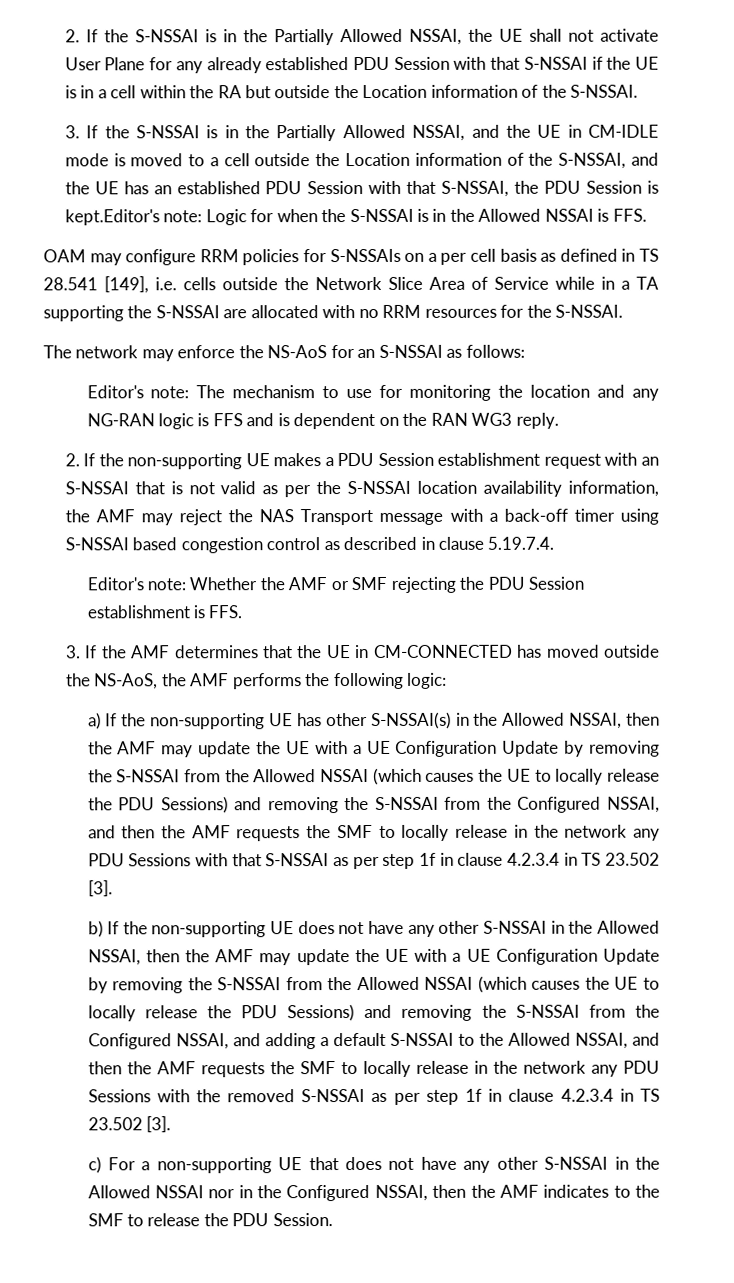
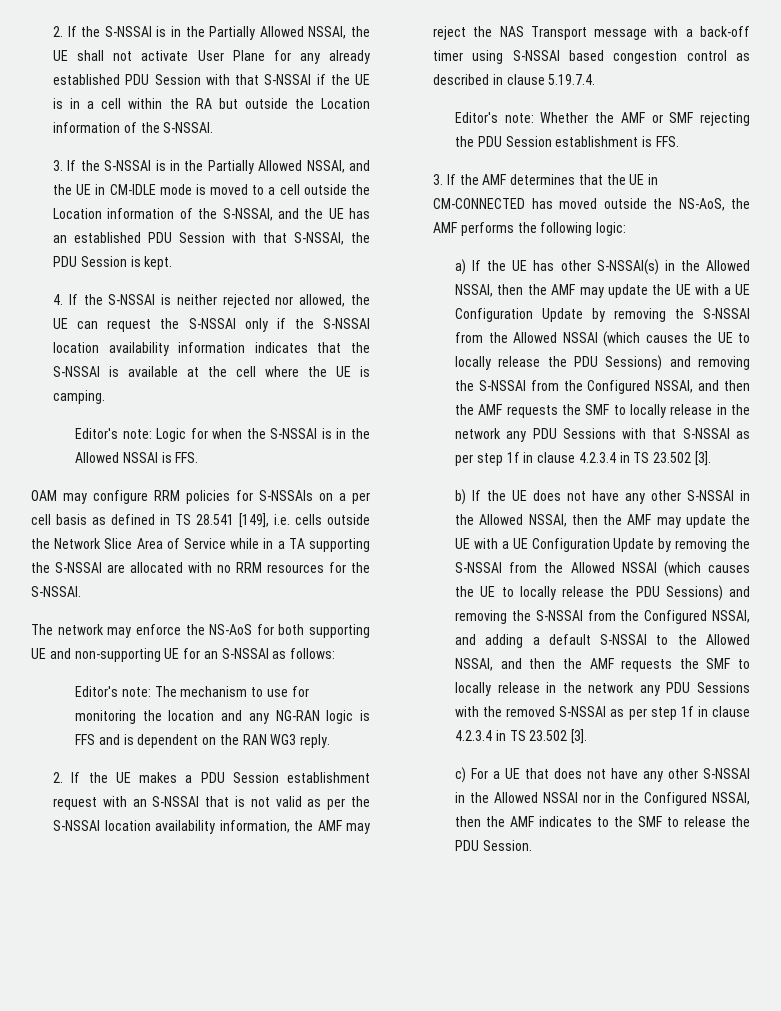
- 3. If the S-NSSAI is in the Partially Allowed NSSAI, and the UE in CM-IDLE mode is moved to a cell outside the Location information of the S-NSSAI, and the UE has an established PDU Session with that S-NSSAI, the PDU Session is kept.Editor's note: Logic for when the S-NSSAI is in the Allowed NSSAI is FFS.
+ 3. If the S-NSSAI is in the Partially Allowed NSSAI, and the UE in CM-IDLE mode is moved to a cell outside the Location information of the S-NSSAI, and the UE has an established PDU Session with that S-NSSAI, the PDU Session is kept.
+ 4. If the S-NSSAI is neither rejected nor allowed, the UE can request the S-NSSAI only if the S-NSSAI location availability information indicates that the S-NSSAI is available at the cell where the UE is camping.
+ Editor's note: Logic for when the S-NSSAI is in the Allowed NSSAI is FFS.
- The network may enforce the NS-AoS for an S-NSSAI as follows:
+ The network may enforce the NS-AoS for both supporting UE and non-supporting UE for an S-NSSAI as follows:
- 2. If the non-supporting UE makes a PDU Session establishment request with an S-NSSAI that is not valid as per the S-NSSAI location availability information, the AMF may reject the NAS Transport message with a back-off timer using S-NSSAI based congestion control as described in clause 5.19.7.4.
+ 2. If the UE makes a PDU Session establishment request with an S-NSSAI that is not valid as per the S-NSSAI location availability information, the AMF may reject the NAS Transport message with a back-off timer using S-NSSAI based congestion control as described in clause 5.19.7.4.
- a) If the non-supporting UE has other S-NSSAI(s) in the Allowed NSSAI, then the AMF may update the UE with a UE Configuration Update by removing the S-NSSAI from the Allowed NSSAI (which causes the UE to locally release the PDU Sessions) and removing the S-NSSAI from the Configured NSSAI, and then the AMF requests the SMF to locally release in the network any PDU Sessions with that S-NSSAI as per step 1f in clause 4.2.3.4 in TS 23.502 [3].
+ a) If the UE has other S-NSSAI(s) in the Allowed NSSAI, then the AMF may update the UE with a UE Configuration Update by removing the S-NSSAI from the Allowed NSSAI (which causes the UE to locally release the PDU Sessions) and removing the S-NSSAI from the Configured NSSAI, and then the AMF requests the SMF to locally release in the network any PDU Sessions with that S-NSSAI as per step 1f in clause 4.2.3.4 in TS 23.502 [3].
- b) If the non-supporting UE does not have any other S-NSSAI in the Allowed NSSAI, then the AMF may update the UE with a UE Configuration Update by removing the S-NSSAI from the Allowed NSSAI (which causes the UE to locally release the PDU Sessions) and removing the S-NSSAI from the Configured NSSAI, and adding a default S-NSSAI to the Allowed NSSAI, and then the AMF requests the SMF to locally release in the network any PDU Sessions with the removed S-NSSAI as per step 1f in clause 4.2.3.4 in TS 23.502 [3].
+ b) If the UE does not have any other S-NSSAI in the Allowed NSSAI, then the AMF may update the UE with a UE Configuration Update by removing the S-NSSAI from the Allowed NSSAI (which causes the UE to locally release the PDU Sessions) and removing the S-NSSAI from the Configured NSSAI, and adding a default S-NSSAI to the Allowed NSSAI, and then the AMF requests the SMF to locally release in the network any PDU Sessions with the removed S-NSSAI as per step 1f in clause 4.2.3.4 in TS 23.502 [3].
- c) For a non-supporting UE that does not have any other S-NSSAI in the Allowed NSSAI nor in the Configured NSSAI, then the AMF indicates to the SMF to release the PDU Session.
+ c) For a UE that does not have any other S-NSSAI in the Allowed NSSAI nor in the Configured NSSAI, then the AMF indicates to the SMF to release the PDU Session.

